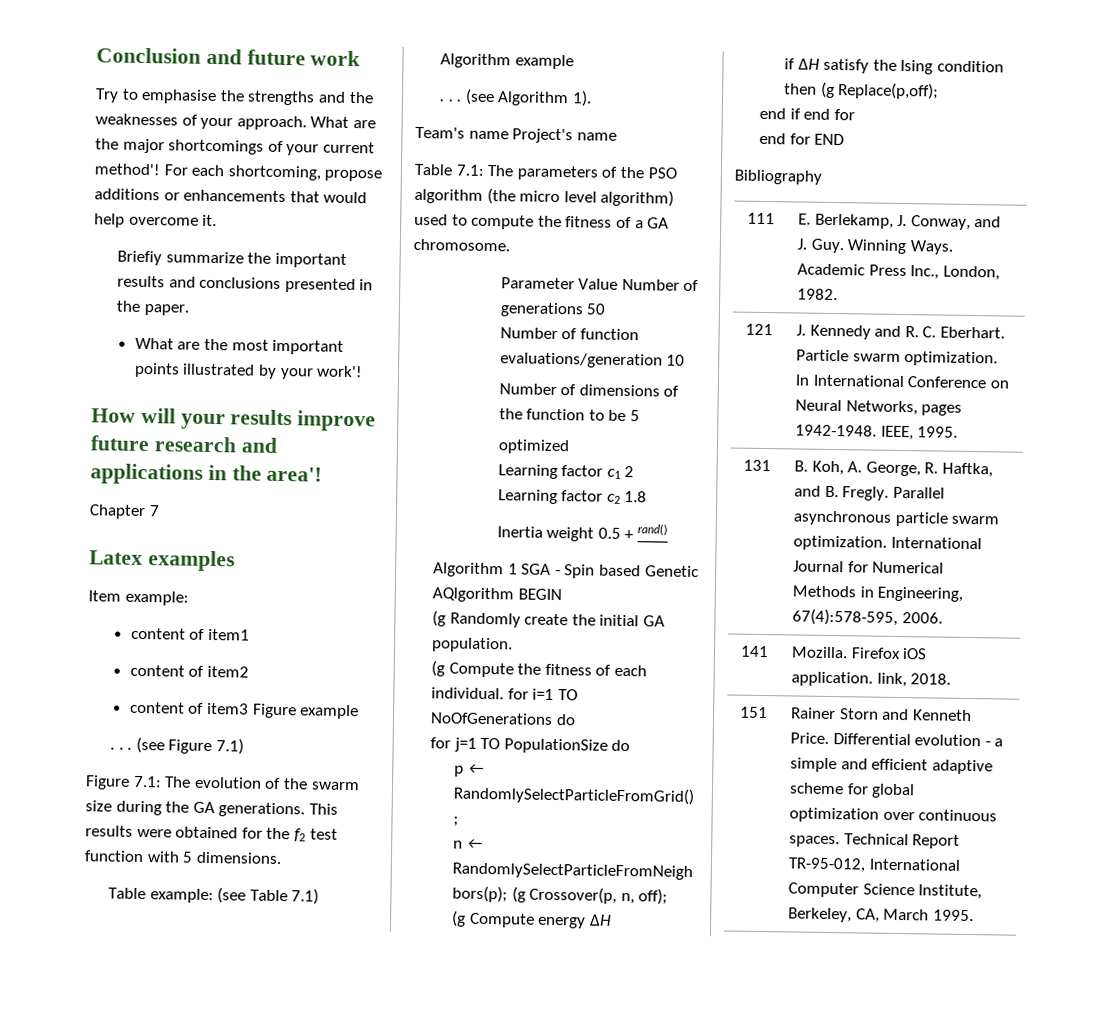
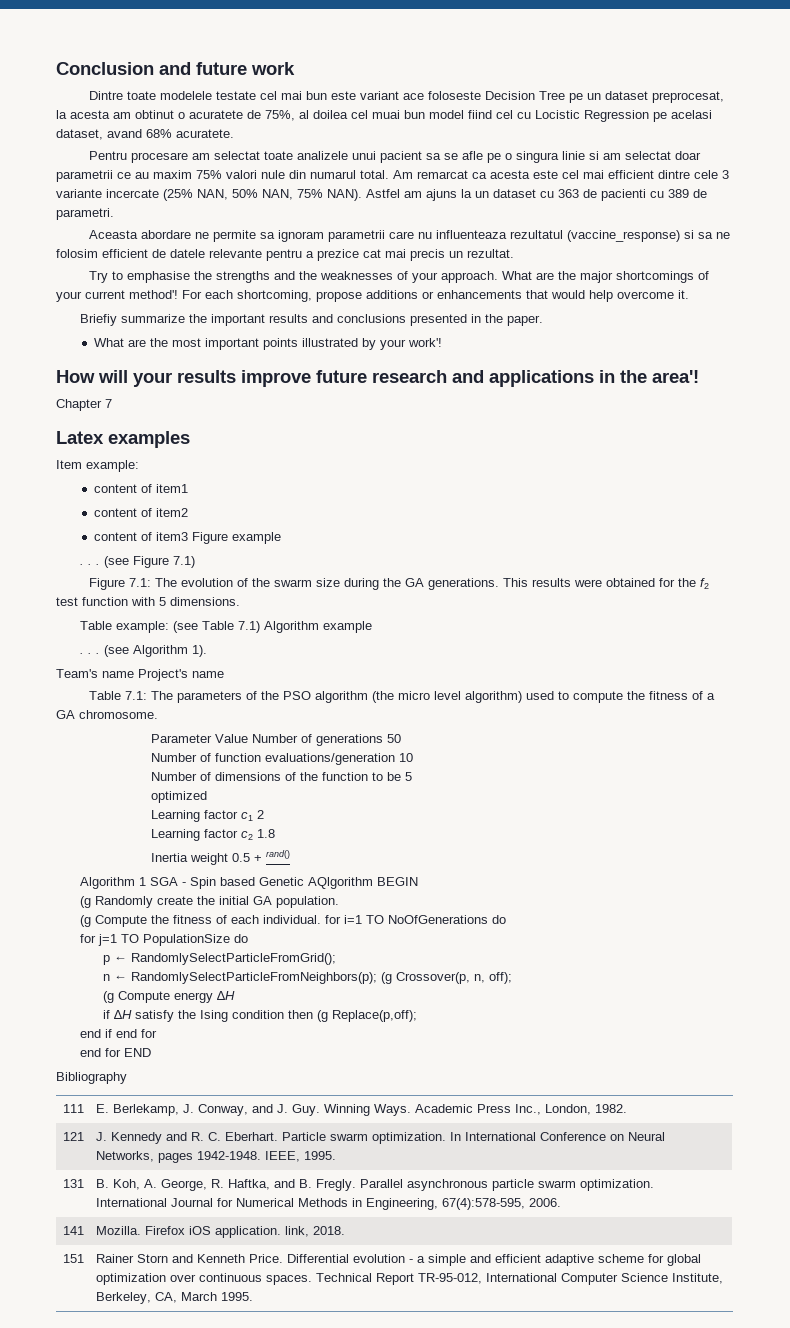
+ Dintre toate modelele testate cel mai bun este variant ace foloseste Decision Tree pe un dataset preprocesat, la acesta am obtinut o acuratete de 75%, al doilea cel muai bun model fiind cel cu Locistic Regression pe acelasi dataset, avand 68% acuratete.
+ Pentru procesare am selectat toate analizele unui pacient sa se afle pe o singura linie si am selectat doar parametrii ce au maxim 75% valori nule din numarul total. Am remarcat ca acesta este cel mai efficient dintre cele 3 variante incercate (25% NAN, 50% NAN, 75% NAN). Astfel am ajuns la un dataset cu 363 de pacienti cu 389 de parametri.
+ Aceasta abordare ne permite sa ignoram parametrii care nu influenteaza rezultatul (vaccine_response) si sa ne folosim efficient de datele relevante pentru a prezice cat mai precis un rezultat.

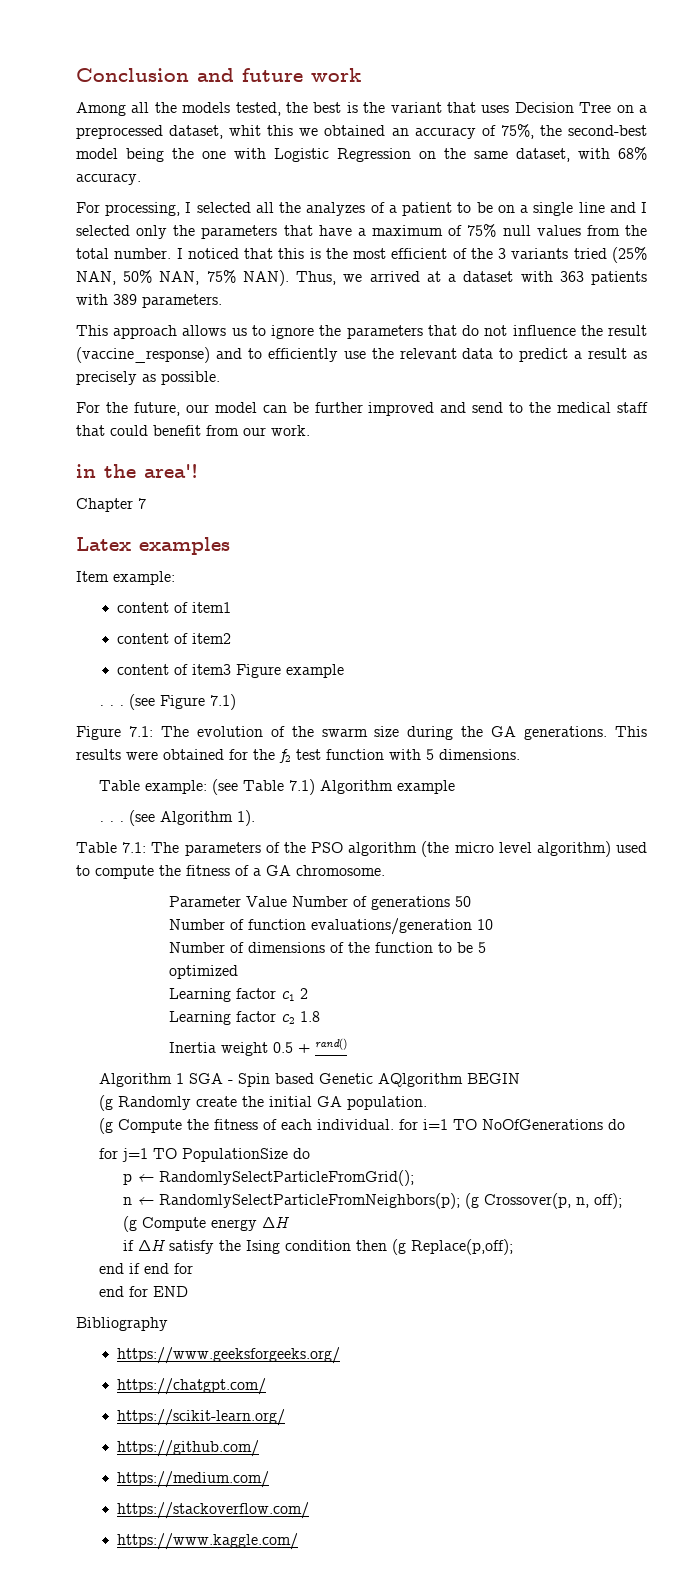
- Dintre toate modelele testate cel mai bun este variant ace foloseste Decision Tree pe un dataset preprocesat, la acesta am obtinut o acuratete de 75%, al doilea cel muai bun model fiind cel cu Locistic Regression pe acelasi dataset, avand 68% acuratete.
- Pentru procesare am selectat toate analizele unui pacient sa se afle pe o singura linie si am selectat doar parametrii ce au maxim 75% valori nule din numarul total. Am remarcat ca acesta este cel mai efficient dintre cele 3 variante incercate (25% NAN, 50% NAN, 75% NAN).
+ Among all the models tested, the best is the variant that uses Decision Tree on a preprocessed dataset, whit this we obtained an accuracy of 75%, the second-best model being the one with Logistic Regression on the same dataset, with 68% accuracy.
+ For processing, I selected all the analyzes of a patient to be on a single line and I selected only the parameters that have a maximum of 75% null values from the total number. I noticed that this is the most efficient of the 3 variants tried (25% NAN, 50% NAN, 75% NAN).
- Astfel am ajuns la un dataset cu 363 de pacienti cu 389 de parametri.
- Aceasta abordare ne permite sa ignoram parametrii care nu influenteaza rezultatul (vaccine_response) si sa ne folosim efficient de datele relevante pentru a prezice cat mai precis un rezultat.
- Try to emphasise the strengths and the weaknesses of your approach. What are the major shortcomings of your current method'! For each shortcoming, propose additions or enhancements that would help overcome it.
- Briefiy summarize the important results and conclusions presented in the paper.
- What are the most important points illustrated by your work'!
- How will your results improve future research and applications in the area'!
+ Thus, we arrived at a dataset with 363 patients with 389 parameters.
+ This approach allows us to ignore the parameters that do not influence the result (vaccine_response) and to efficiently use the relevant data to predict a result as precisely as possible.
+ For the future, our model can be further improved and send to the medical staff that could benefit from our work.
+ in the area'!
- Team's name Project's name
- 111 | E. Berlekamp, J. Conway, and J. Guy. Winning Ways. Academic Press Inc., London, 1982.
- 121 | J. Kennedy and R. C. Eberhart. Particle swarm optimization. In International Conference on Neural Networks, pages 1942-1948. IEEE, 1995.
- 131 | B. Koh, A. George, R. Haftka, and B. Fregly. Parallel asynchronous particle swarm optimization. International Journal for Numerical Methods in Engineering, 67(4):578-595, 2006.
- 141 | Mozilla. Firefox iOS application. link, 2018.
- 151 | Rainer Storn and Kenneth Price. Differential evolution - a simple and efficient adaptive scheme for global optimization over continuous spaces. Technical Report TR-95-012, International Computer Science Institute, Berkeley, CA, March 1995.
+ https://www.geeksforgeeks.org/
+ https://chatgpt.com/
+ https://scikit-learn.org/
+ https://github.com/
+ https://medium.com/
+ https://stackoverflow.com/
+ https://www.kaggle.com/

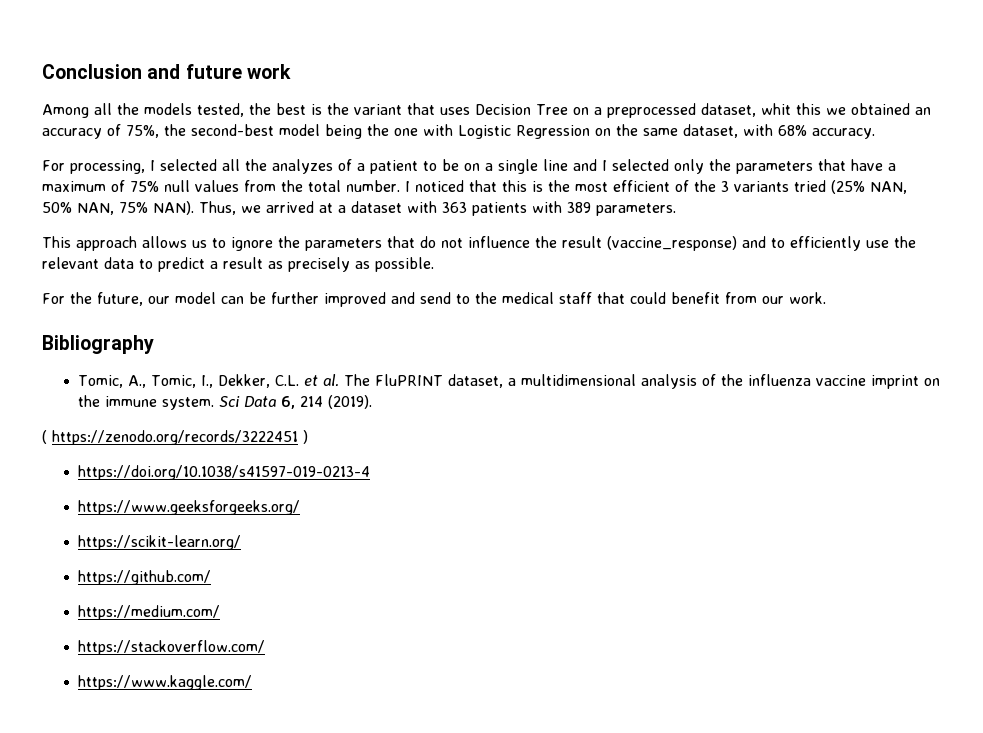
- in the area'!
- Chapter 7
- Latex examples
- Item example:
- content of item1
- content of item2
- content of item3 Figure example
- . . . (see Figure 7.1)
- Figure 7.1: The evolution of the swarm size during the GA generations. This results were obtained for the f2 test function with 5 dimensions.
- Table example: (see Table 7.1) Algorithm example
- . . . (see Algorithm 1).
- Table 7.1: The parameters of the PSO algorithm (the micro level algorithm) used to compute the fitness of a GA chromosome.
- Parameter Value Number of generations 50
- Number of function evaluations/generation 10
- Number of dimensions of the function to be 5
- optimized
- Learning factor c1 2
- Learning factor c2 1.8
- Inertia weight 0.5 + rand()
- Algorithm 1 SGA - Spin based Genetic AQlgorithm BEGIN
- (g Randomly create the initial GA population.
- (g Compute the fitness of each individual. for i=1 TO NoOfGenerations do
- for j=1 TO PopulationSize do
- p ← RandomlySelectParticleFromGrid();
- n ← RandomlySelectParticleFromNeighbors(p); (g Crossover(p, n, off);
- (g Compute energy ∆H
- if ∆H satisfy the Ising condition then (g Replace(p,off);
- end if end for
- end for END
  Bibliography
+ Tomic, A., Tomic, I., Dekker, C.L. et al. The FluPRINT dataset, a multidimensional analysis of the influenza vaccine imprint on the immune system. Sci Data 6, 214 (2019).
+ ( https://zenodo.org/records/3222451 )
+ https://doi.org/10.1038/s41597-019-0213-4
- https://chatgpt.com/

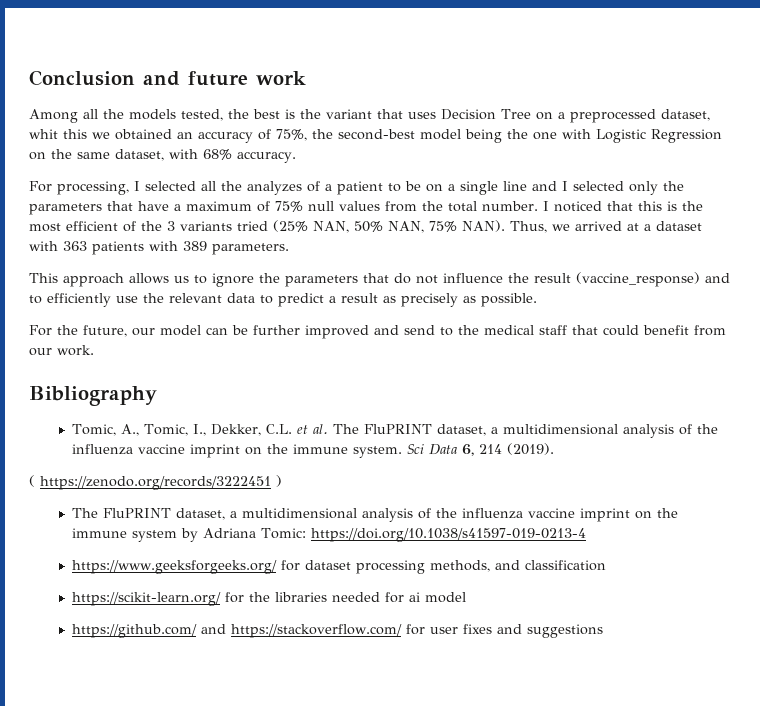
- https://doi.org/10.1038/s41597-019-0213-4
- https://www.geeksforgeeks.org/
- https://scikit-learn.org/
+ The FluPRINT dataset, a multidimensional analysis of the influenza vaccine imprint on the immune system by Adriana Tomic: https://doi.org/10.1038/s41597-019-0213-4
+ https://www.geeksforgeeks.org/ for dataset processing methods, and classification
+ https://scikit-learn.org/ for the libraries needed for ai model
- https://github.com/
- https://medium.com/
- https://stackoverflow.com/
- https://www.kaggle.com/
+ https://github.com/ and https://stackoverflow.com/ for user fixes and suggestions

